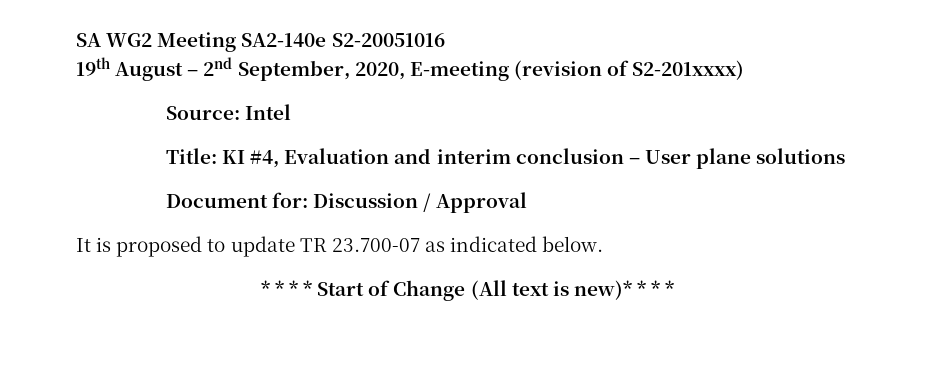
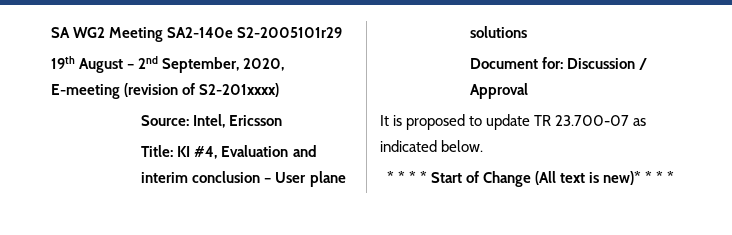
- SA WG2 Meeting SA2-140e S2-20051016
+ SA WG2 Meeting SA2-140e S2-2005101r29
- Source: Intel
+ Source: Intel, Ericsson

